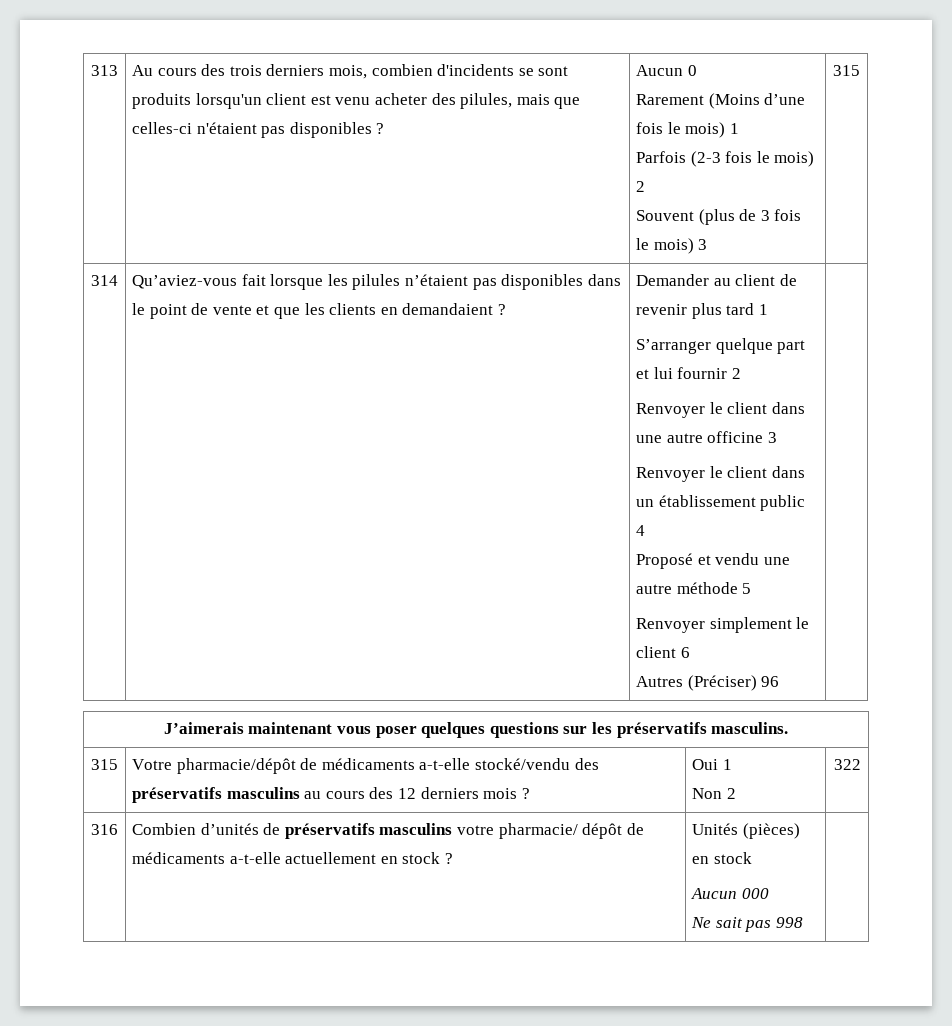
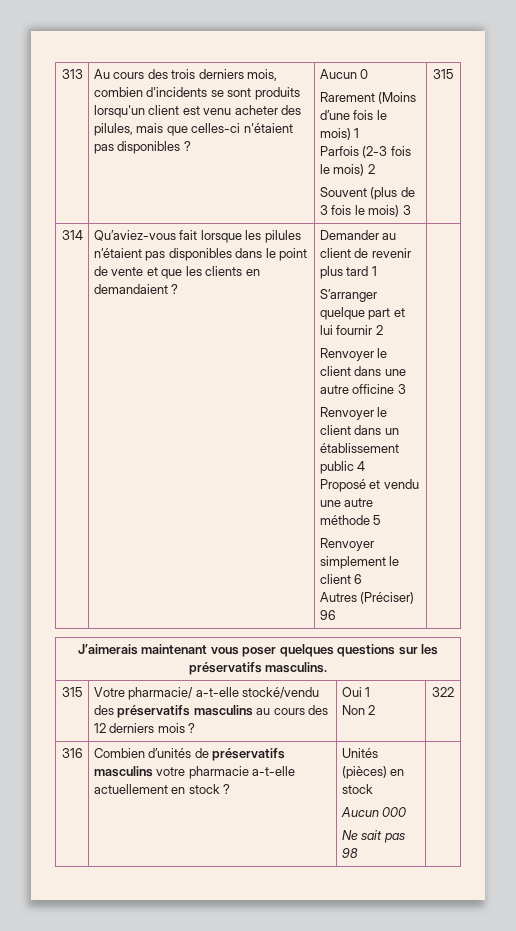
- 315 | Votre pharmacie/dépôt de médicaments a-t-elle stocké/vendu des préservatifs masculins au cours des 12 derniers mois ? | Oui 1
+ 315 | Votre pharmacie/ a-t-elle stocké/vendu des préservatifs masculins au cours des 12 derniers mois ? | Oui 1
- 316 | Combien d’unités de préservatifs masculins votre pharmacie/ dépôt de médicaments a-t-elle actuellement en stock ? | Unités (pièces) en stock
+ 316 | Combien d’unités de préservatifs masculins votre pharmacie a-t-elle actuellement en stock ? | Unités (pièces) en stock
  Aucun 000
- Ne sait pas 998 |
+ Ne sait pas 98 |

